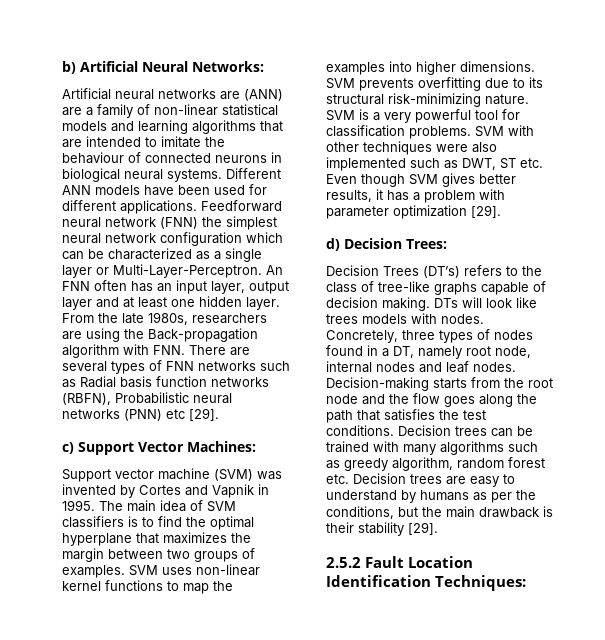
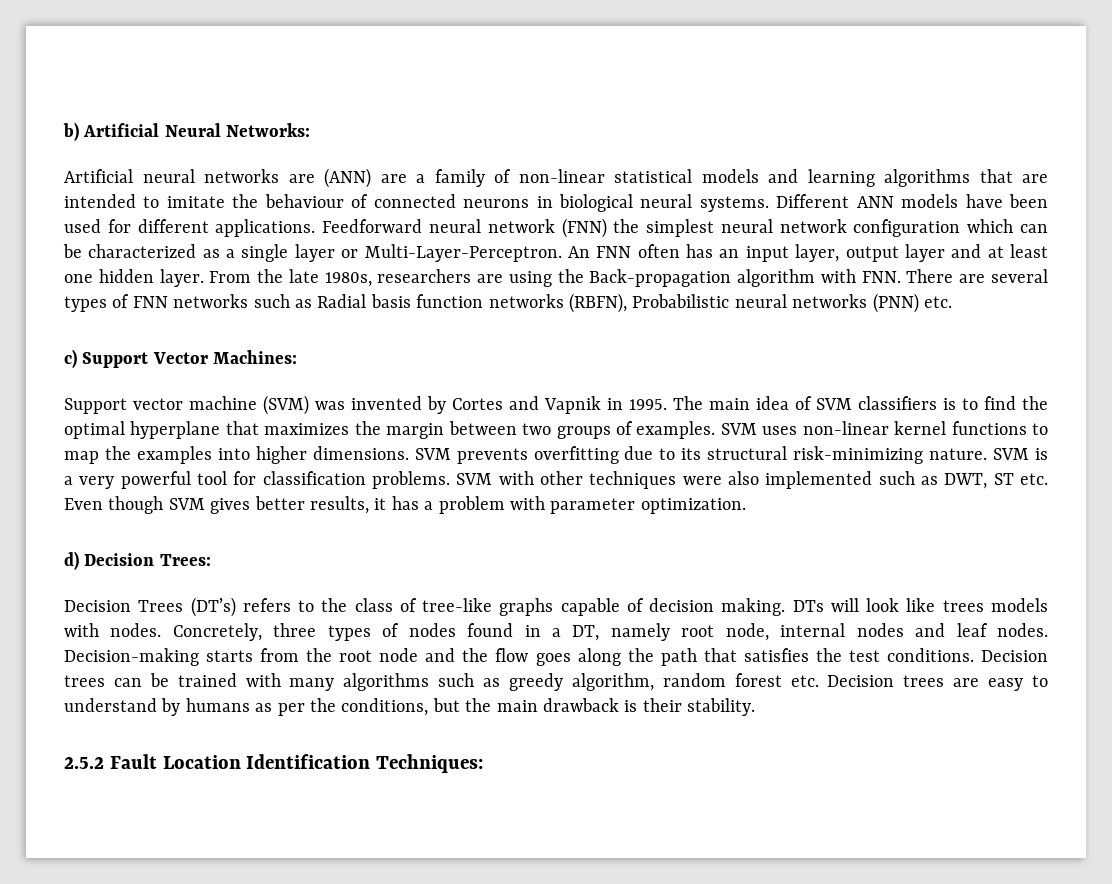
- From the late 1980s, researchers are using the Back-propagation algorithm with FNN. There are several types of FNN networks such as Radial basis function networks (RBFN), Probabilistic neural networks (PNN) etc [29].
+ From the late 1980s, researchers are using the Back-propagation algorithm with FNN. There are several types of FNN networks such as Radial basis function networks (RBFN), Probabilistic neural networks (PNN) etc.
- SVM with other techniques were also implemented such as DWT, ST etc. Even though SVM gives better results, it has a problem with parameter optimization [29].
+ SVM with other techniques were also implemented such as DWT, ST etc. Even though SVM gives better results, it has a problem with parameter optimization.
- Decision trees can be trained with many algorithms such as greedy algorithm, random forest etc. Decision trees are easy to understand by humans as per the conditions, but the main drawback is their stability [29].
+ Decision trees can be trained with many algorithms such as greedy algorithm, random forest etc. Decision trees are easy to understand by humans as per the conditions, but the main drawback is their stability.

